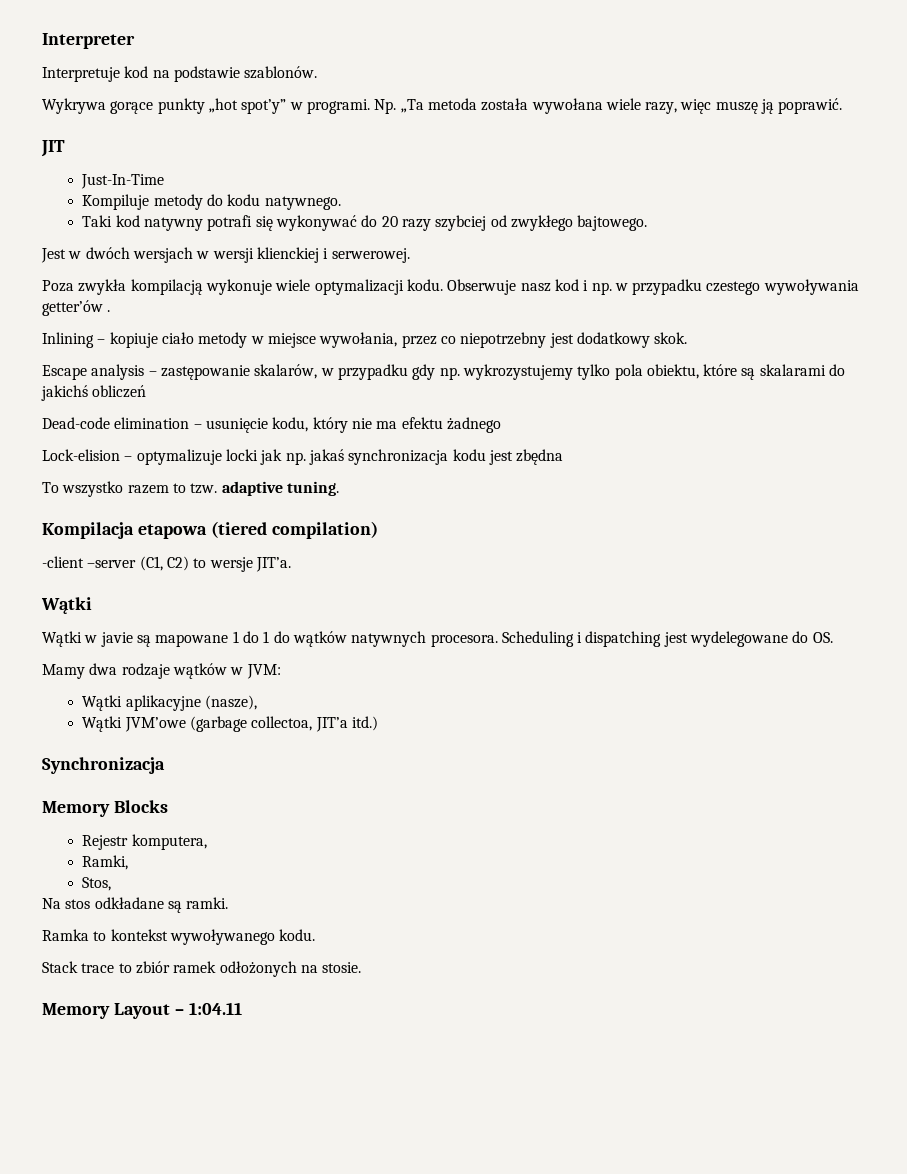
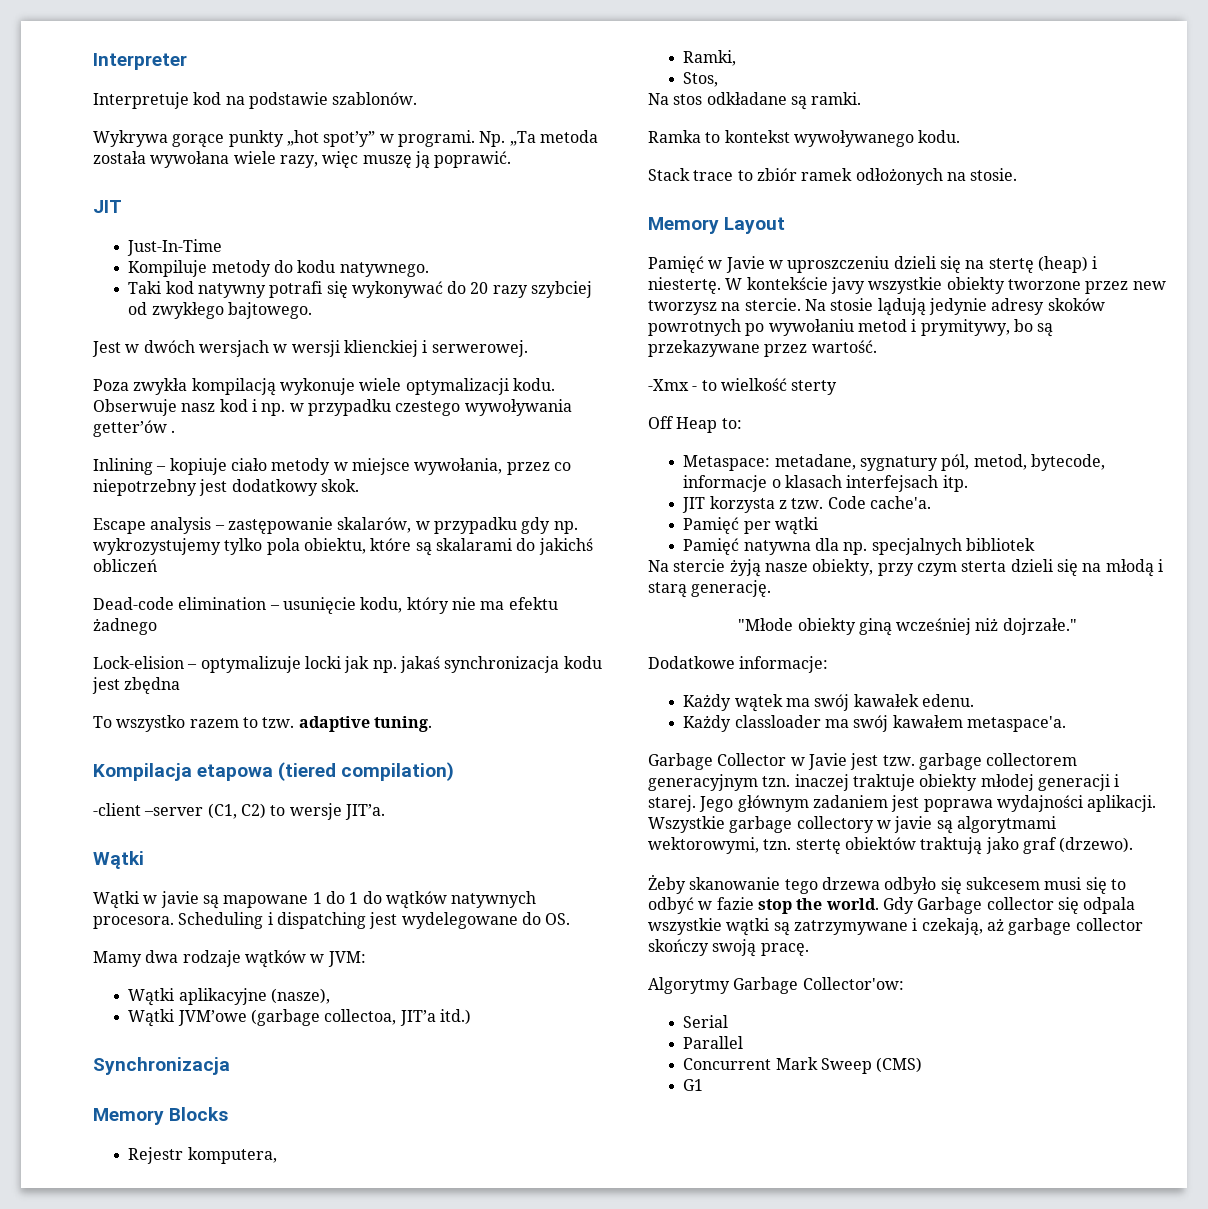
- Memory Layout – 1:04.11
+ Memory Layout
+ Pamięć w Javie w uproszczeniu dzieli się na stertę (heap) i niestertę. W kontekście javy wszystkie obiekty tworzone przez new tworzysz na stercie. Na stosie lądują jedynie adresy skoków powrotnych po wywołaniu metod i prymitywy, bo są przekazywane przez wartość.
+ -Xmx - to wielkość sterty
+ Off Heap to:
+ Metaspace: metadane, sygnatury pól, metod, bytecode, informacje o klasach interfejsach itp.
+ JIT korzysta z tzw. Code cache'a.
+ Pamięć per wątki
+ Pamięć natywna dla np. specjalnych bibliotek
+ Na stercie żyją nasze obiekty, przy czym sterta dzieli się na młodą i starą generację.
+ "Młode obiekty giną wcześniej niż dojrzałe."
+ Dodatkowe informacje:
+ Każdy wątek ma swój kawałek edenu.
+ Każdy classloader ma swój kawałem metaspace'a.
+ Garbage Collector w Javie jest tzw. garbage collectorem generacyjnym tzn. inaczej traktuje obiekty młodej generacji i starej. Jego głównym zadaniem jest poprawa wydajności aplikacji. Wszystkie garbage collectory w javie są algorytmami wektorowymi, tzn. stertę obiektów traktują jako graf (drzewo).
+ Żeby skanowanie tego drzewa odbyło się sukcesem musi się to odbyć w fazie stop the world. Gdy Garbage collector się odpala wszystkie wątki są zatrzymywane i czekają, aż garbage collector skończy swoją pracę.
+ Algorytmy Garbage Collector'ow:
+ Serial
+ Parallel
+ Concurrent Mark Sweep (CMS)
+ G1

